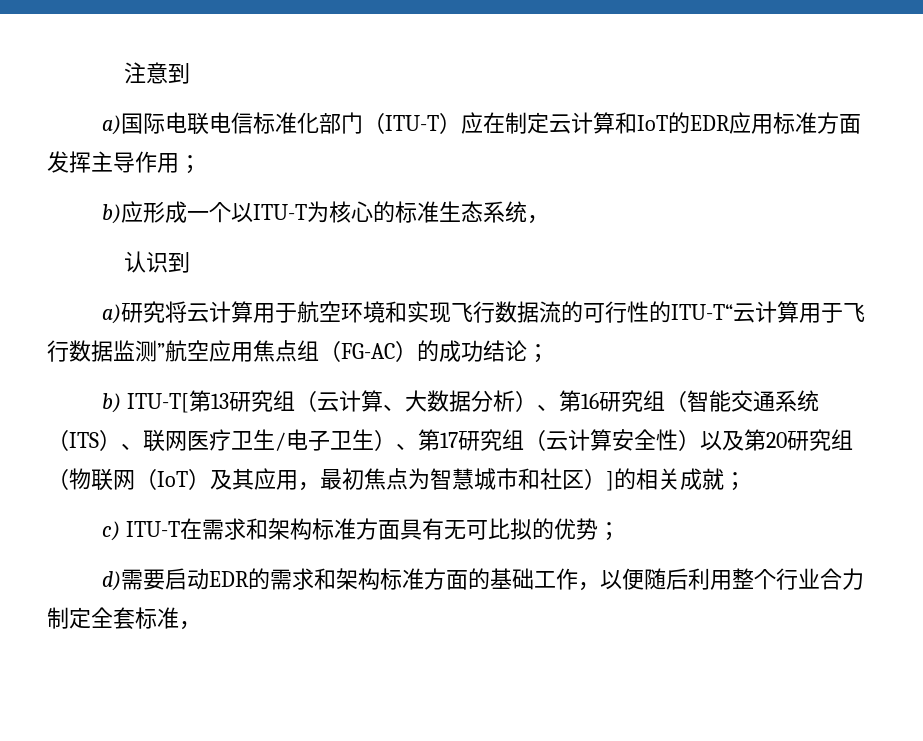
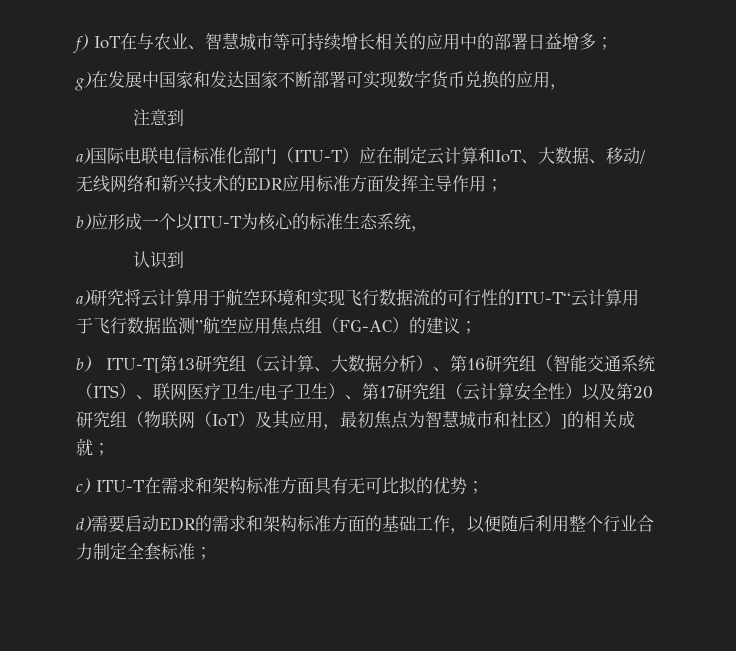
+ f) IoT在与农业、智慧城市等可持续增长相关的应用中的部署日益增多；
+ g)在发展中国家和发达国家不断部署可实现数字货币兑换的应用，
- a)国际电联电信标准化部门（ITU-T）应在制定云计算和IoT的EDR应用标准方面发挥主导作用；
+ a)国际电联电信标准化部门（ITU-T）应在制定云计算和IoT、大数据、移动/无线网络和新兴技术的EDR应用标准方面发挥主导作用；
- a)研究将云计算用于航空环境和实现飞行数据流的可行性的ITU-T“云计算用于飞行数据监测”航空应用焦点组（FG-AC）的成功结论；
+ a)研究将云计算用于航空环境和实现飞行数据流的可行性的ITU-T“云计算用于飞行数据监测”航空应用焦点组（FG-AC）的建议；
- d)需要启动EDR的需求和架构标准方面的基础工作，以便随后利用整个行业合力制定全套标准，
+ d)需要启动EDR的需求和架构标准方面的基础工作，以便随后利用整个行业合力制定全套标准；

